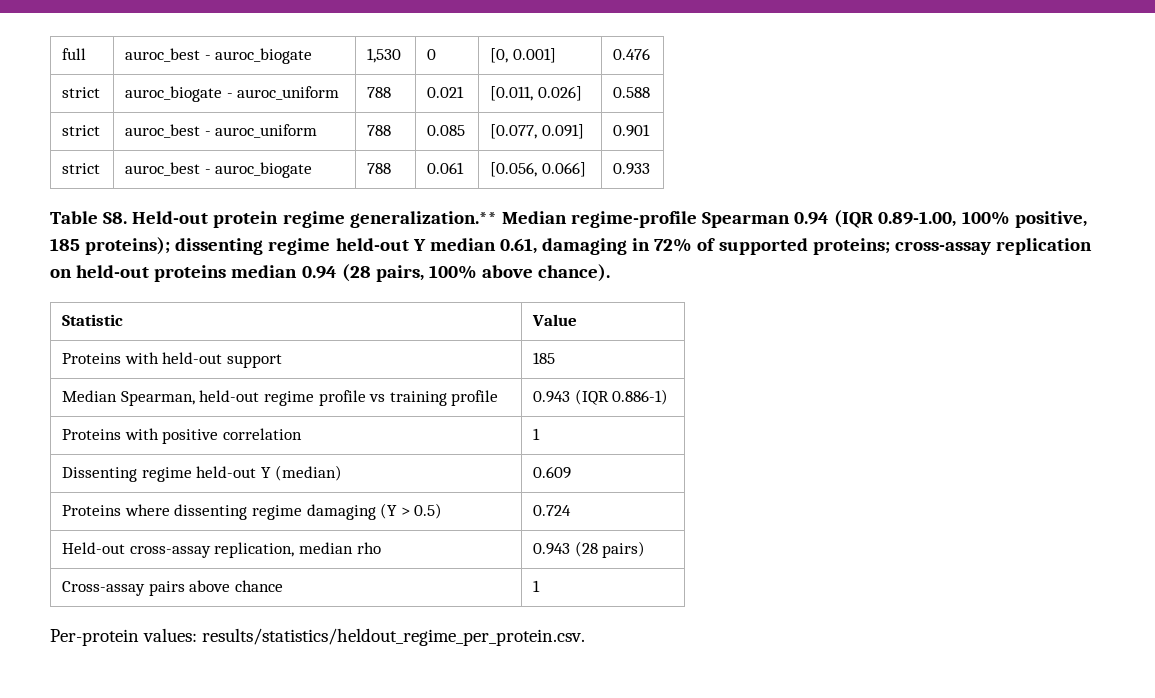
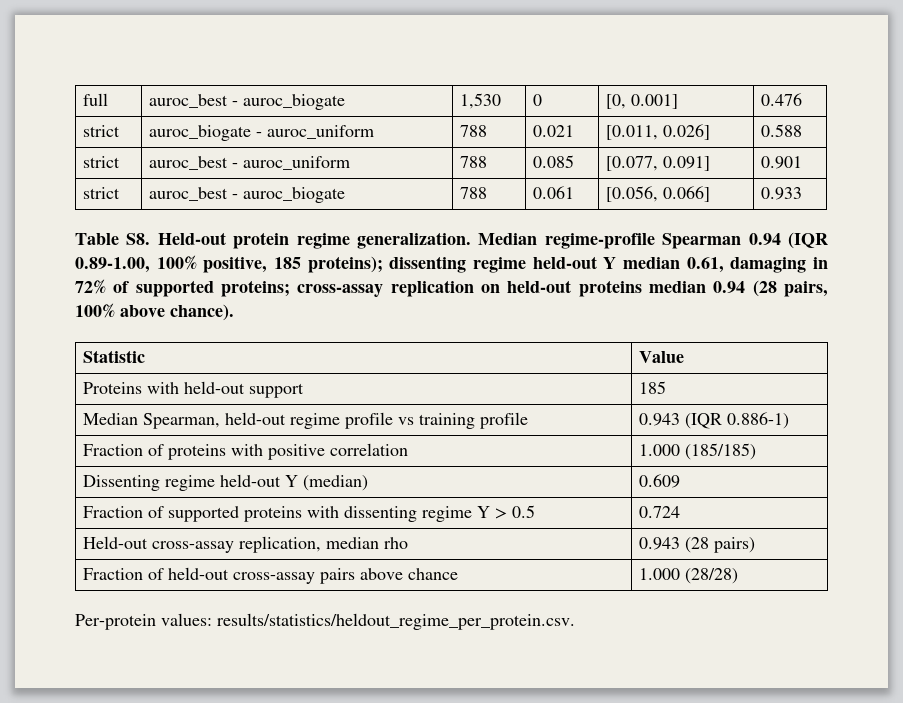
- Table S8. Held-out protein regime generalization.** Median regime-profile Spearman 0.94 (IQR 0.89-1.00, 100% positive, 185 proteins); dissenting regime held-out Y median 0.61, damaging in 72% of supported proteins; cross-assay replication on held-out proteins median 0.94 (28 pairs, 100% above chance).
+ Table S8. Held-out protein regime generalization. Median regime-profile Spearman 0.94 (IQR 0.89-1.00, 100% positive, 185 proteins); dissenting regime held-out Y median 0.61, damaging in 72% of supported proteins; cross-assay replication on held-out proteins median 0.94 (28 pairs, 100% above chance).
- Proteins with positive correlation | 1
+ Fraction of proteins with positive correlation | 1.000 (185/185)
- Proteins where dissenting regime damaging (Y > 0.5) | 0.724
+ Fraction of supported proteins with dissenting regime Y > 0.5 | 0.724
- Cross-assay pairs above chance | 1
+ Fraction of held-out cross-assay pairs above chance | 1.000 (28/28)

